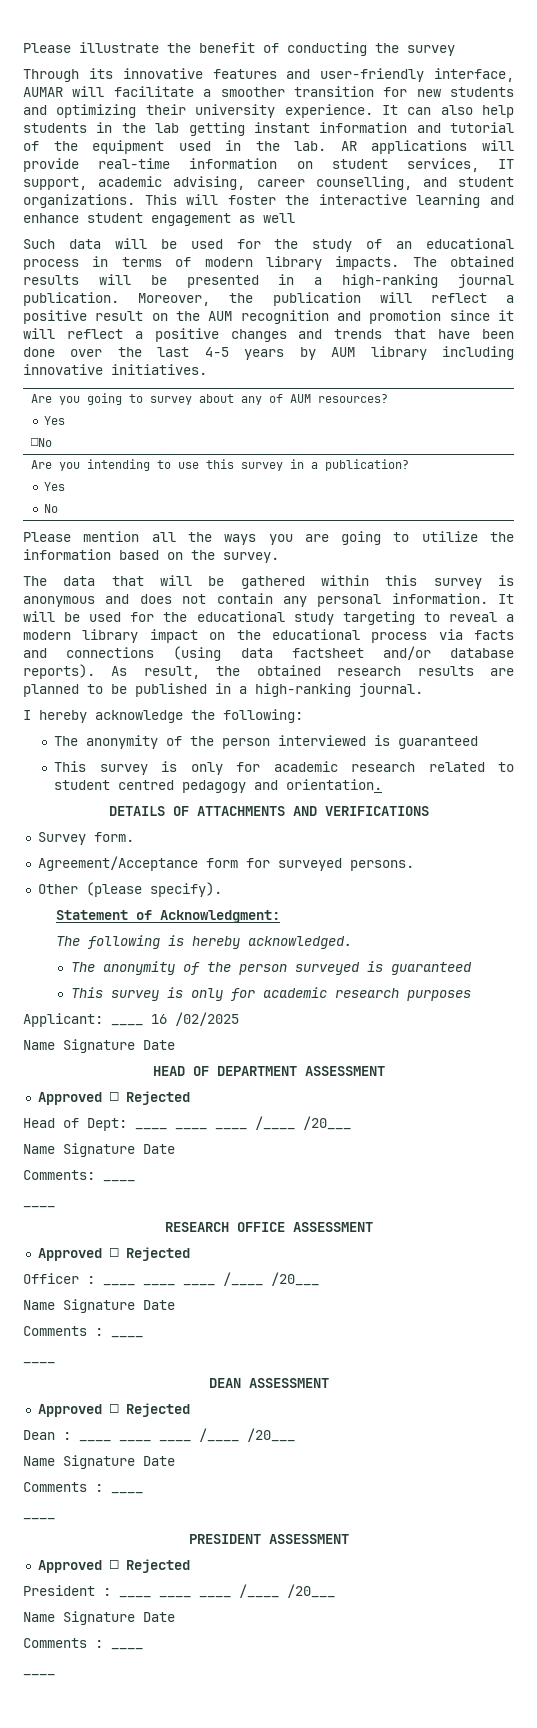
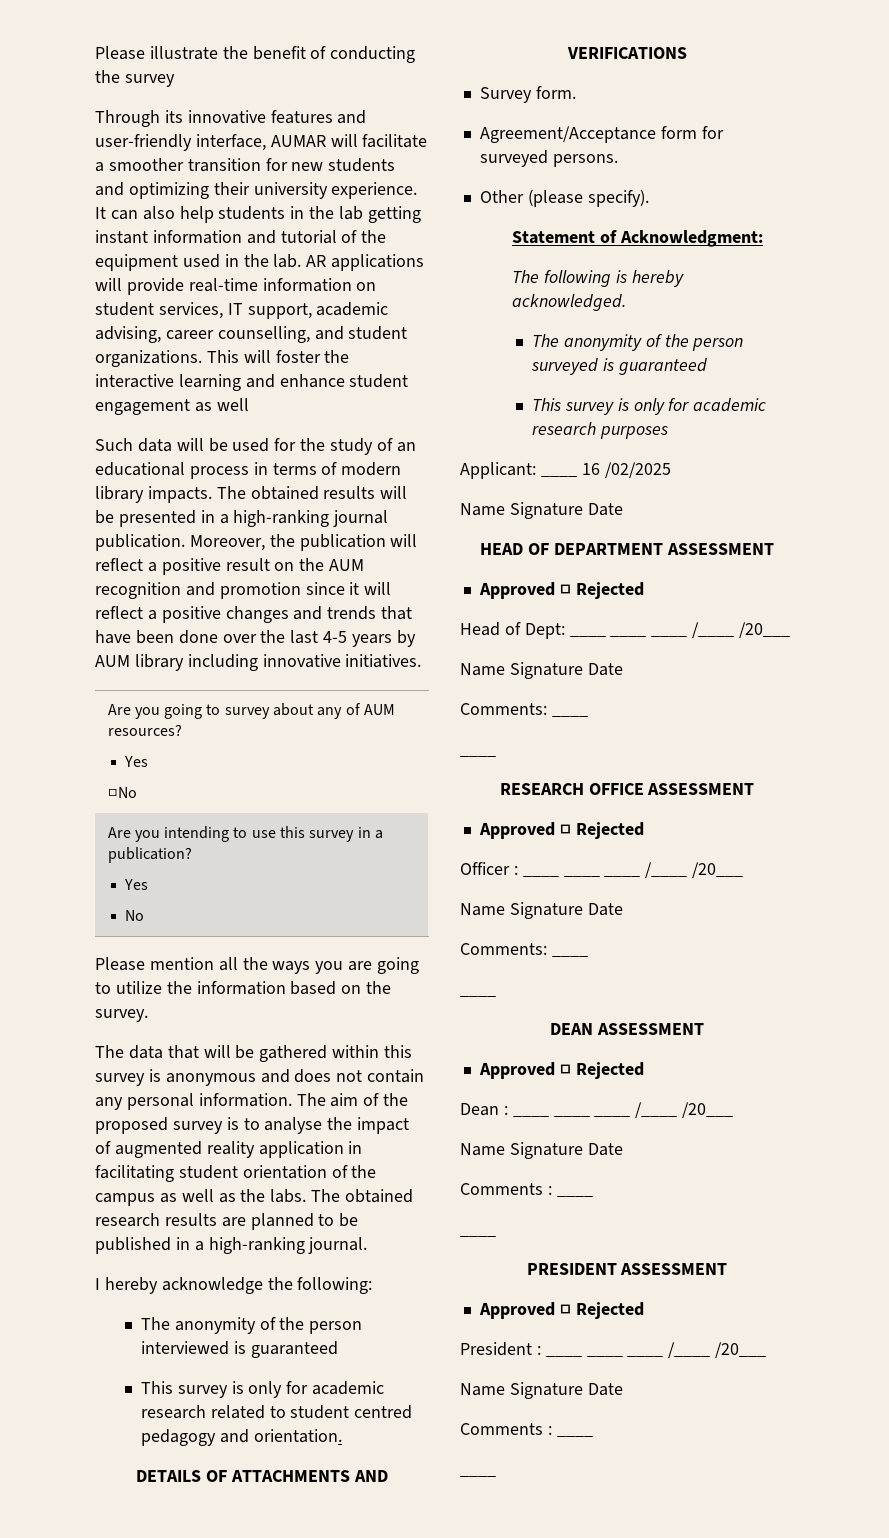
- It will be used for the educational study targeting to reveal a modern library impact on the educational process via facts and connections (using data factsheet and/or database reports). As result, the obtained research results are planned to be published in a high-ranking journal.
+ The aim of the proposed survey is to analyse the impact of augmented reality application in facilitating student orientation of the campus as well as the labs. The obtained research results are planned to be published in a high-ranking journal.
  Officer : ____ ____ ____ /____ /20___
  Name Signature Date
- Comments : ____
+ Comments: ____

